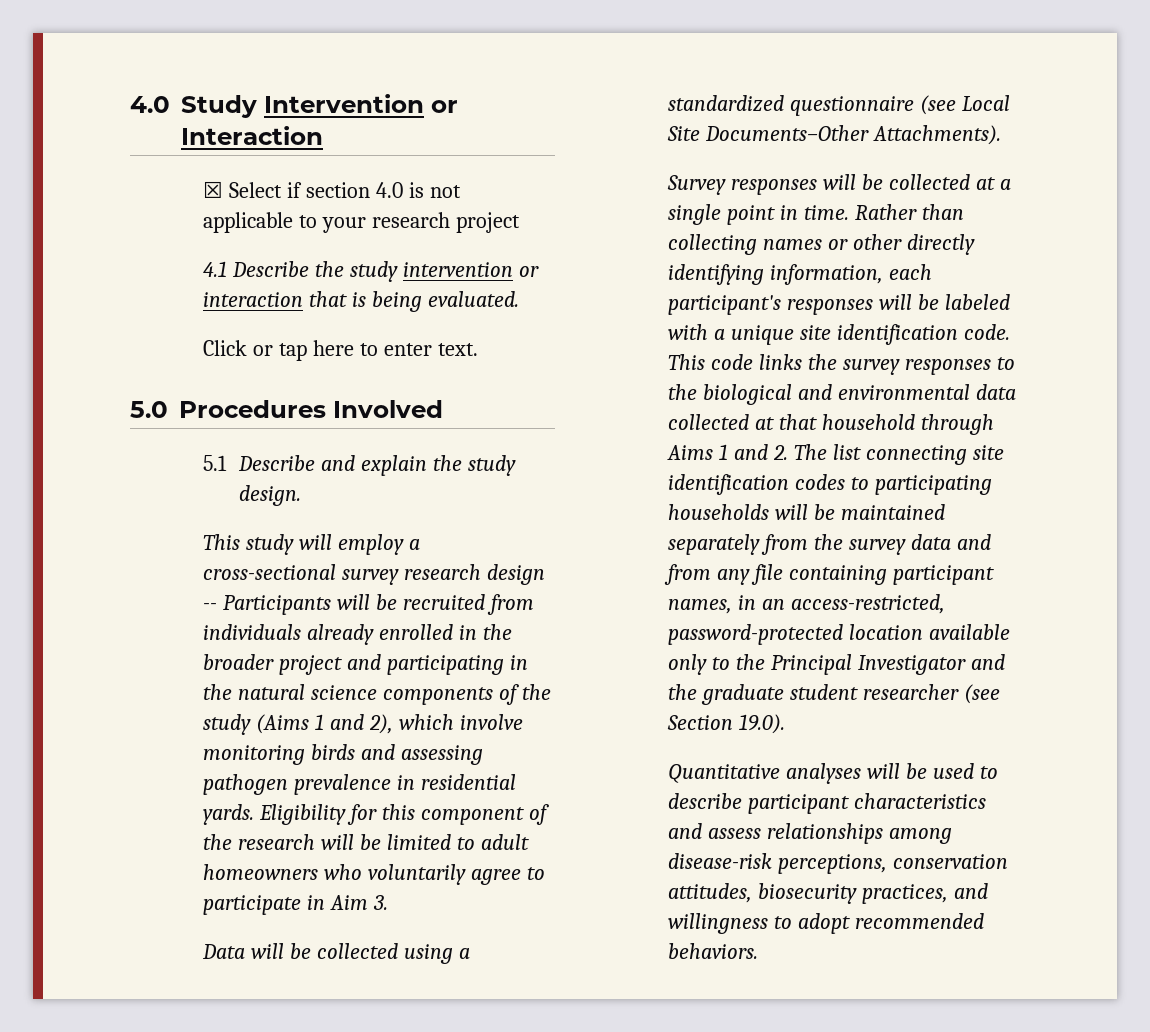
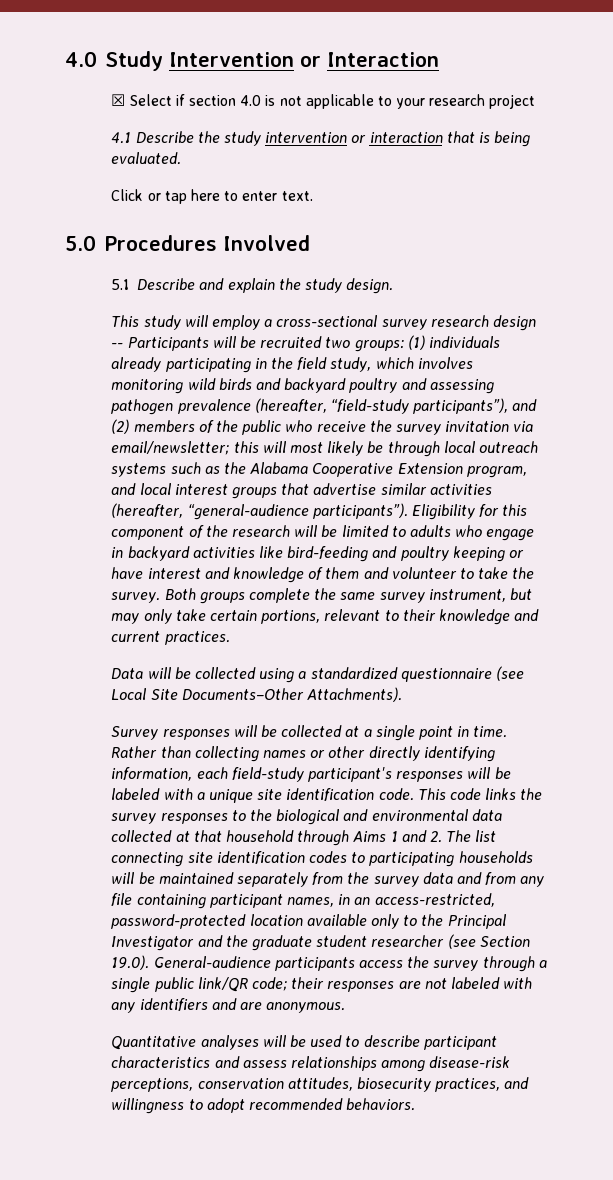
- This study will employ a cross-sectional survey research design -- Participants will be recruited from individuals already enrolled in the broader project and participating in the natural science components of the study (Aims 1 and 2), which involve monitoring birds and assessing pathogen prevalence in residential yards.
+ This study will employ a cross-sectional survey research design -- Participants will be recruited two groups: (1) individuals already participating in the field study, which involves monitoring wild birds and backyard poultry and assessing pathogen prevalence (hereafter, “field-study participants”), and (2) members of the public who receive the survey invitation via email/newsletter; this will most likely be through local outreach systems such as the Alabama Cooperative Extension program, and local interest groups that advertise similar activities (hereafter, “general-audience participants”).
- Eligibility for this component of the research will be limited to adult homeowners who voluntarily agree to participate in Aim 3.
+ Eligibility for this component of the research will be limited to adults who engage in backyard activities like bird-feeding and poultry keeping or have interest and knowledge of them and volunteer to take the survey. Both groups complete the same survey instrument, but may only take certain portions, relevant to their knowledge and current practices.
- Rather than collecting names or other directly identifying information, each participant's responses will be labeled with a unique site identification code.
+ Rather than collecting names or other directly identifying information, each field-study participant's responses will be labeled with a unique site identification code.
- This code links the survey responses to the biological and environmental data collected at that household through Aims 1 and 2. The list connecting site identification codes to participating households will be maintained separately from the survey data and from any file containing participant names, in an access-restricted, password-protected location available only to the Principal Investigator and the graduate student researcher (see Section 19.0).
+ This code links the survey responses to the biological and environmental data collected at that household through Aims 1 and 2. The list connecting site identification codes to participating households will be maintained separately from the survey data and from any file containing participant names, in an access-restricted, password-protected location available only to the Principal Investigator and the graduate student researcher (see Section 19.0). General-audience participants access the survey through a single public link/QR code; their responses are not labeled with any identifiers and are anonymous.

